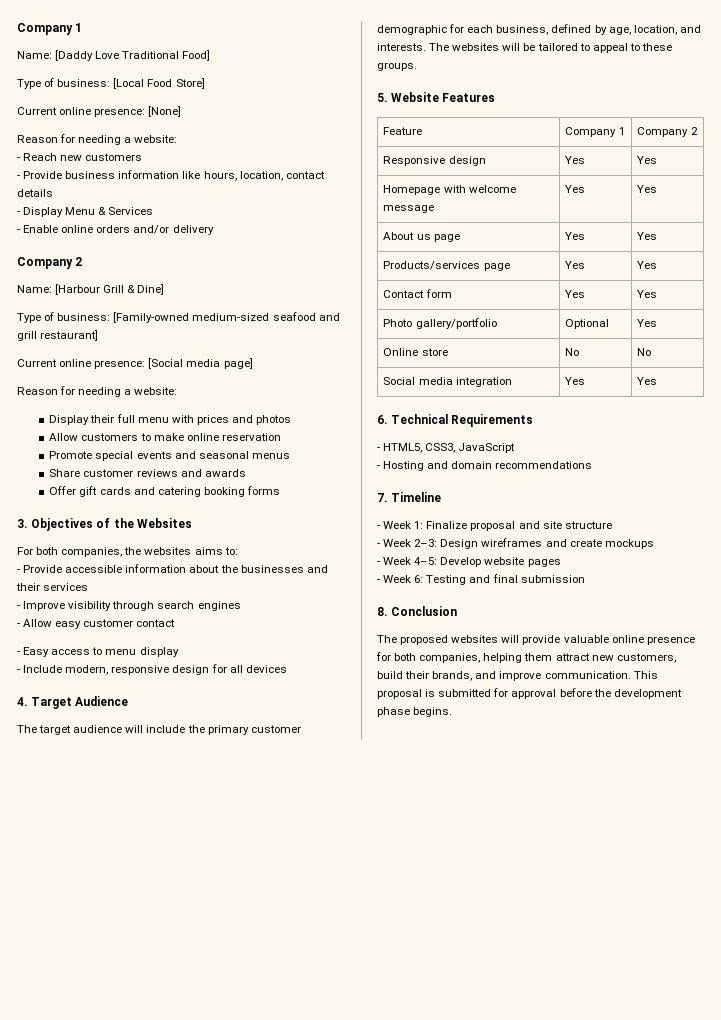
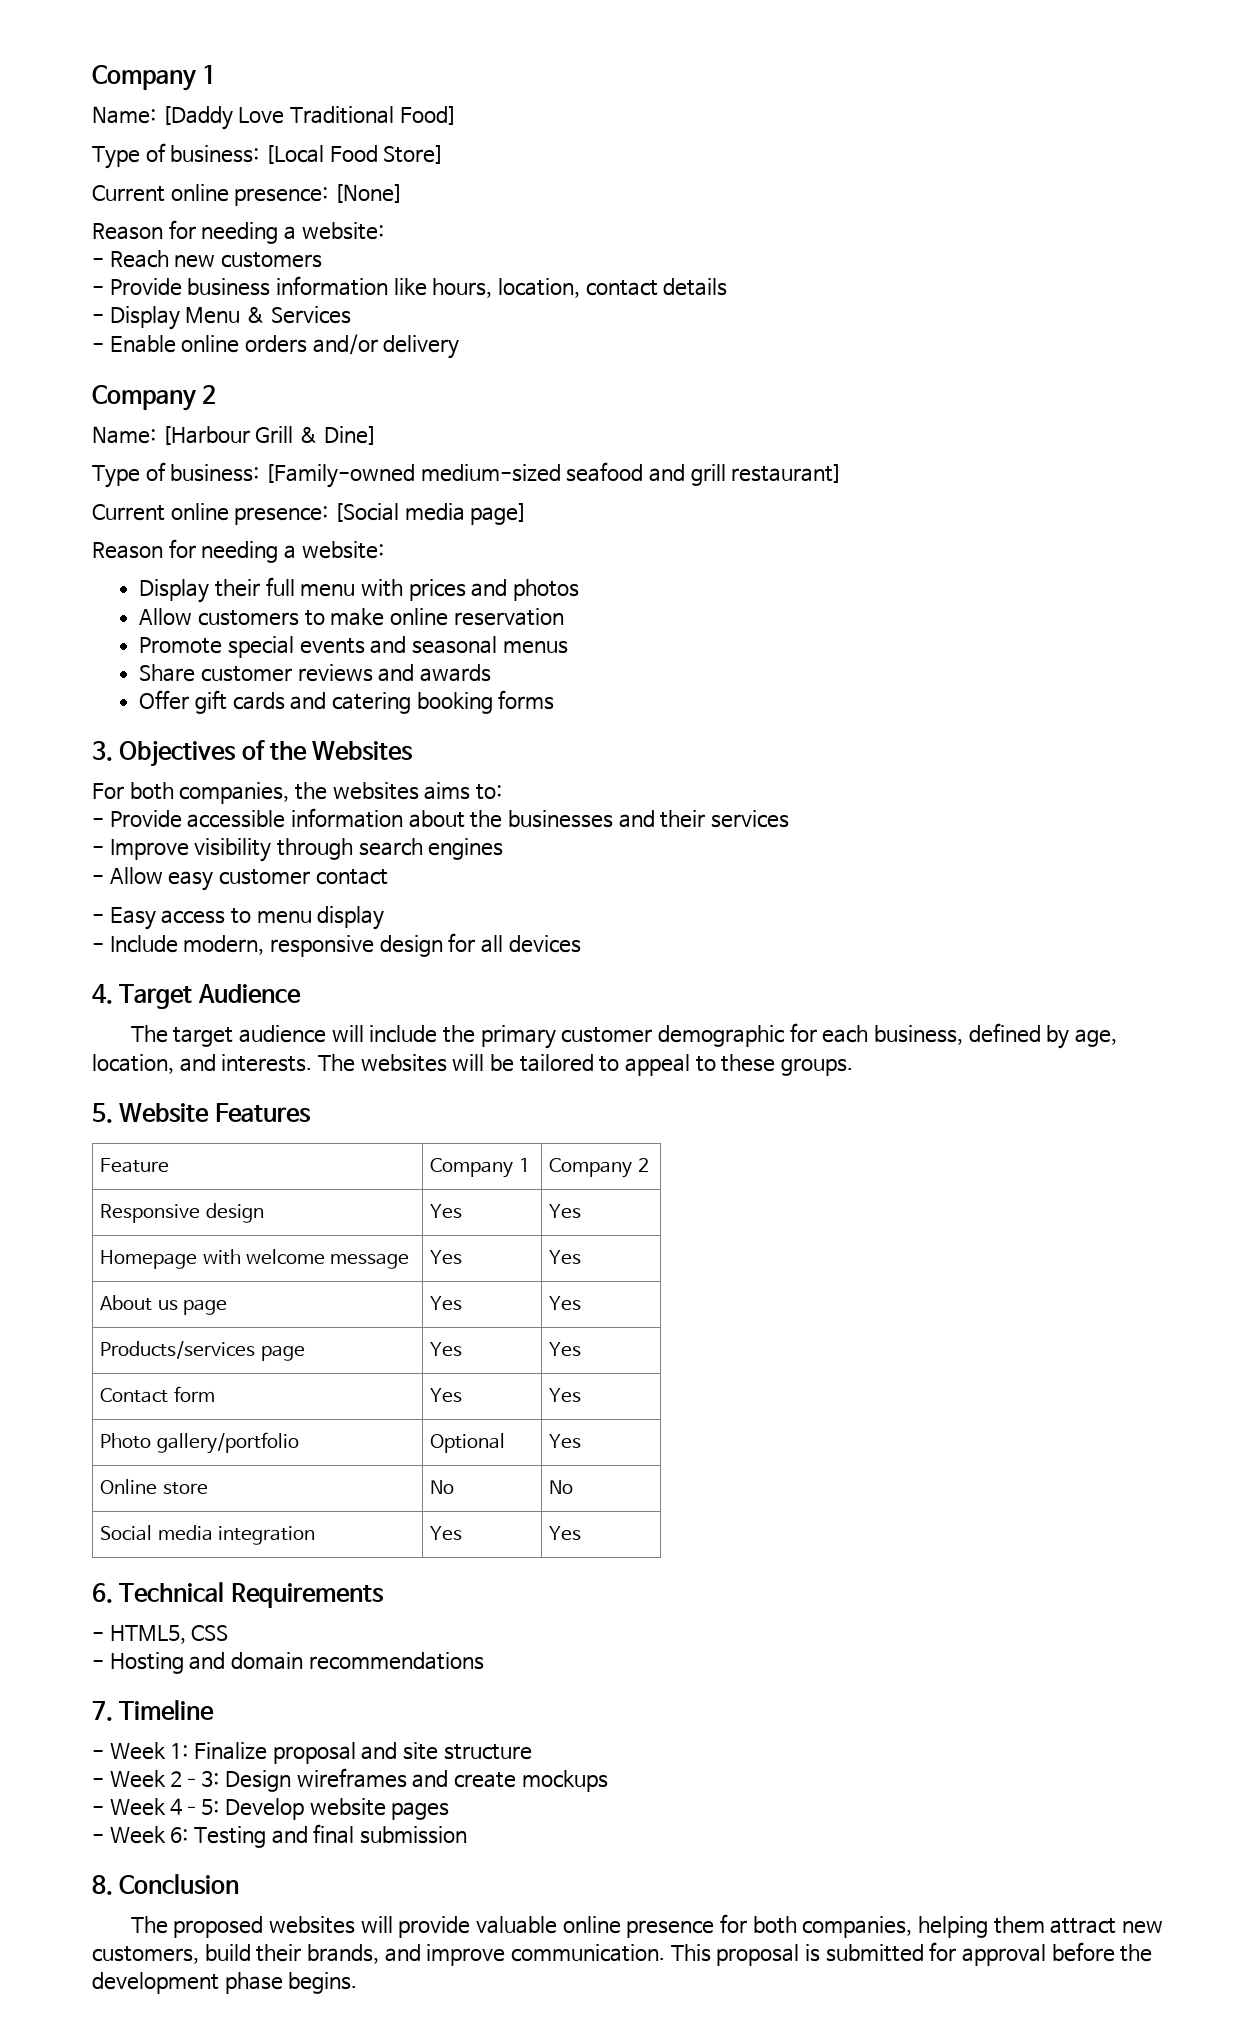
- - HTML5, CSS3, JavaScript
+ - HTML5, CSS

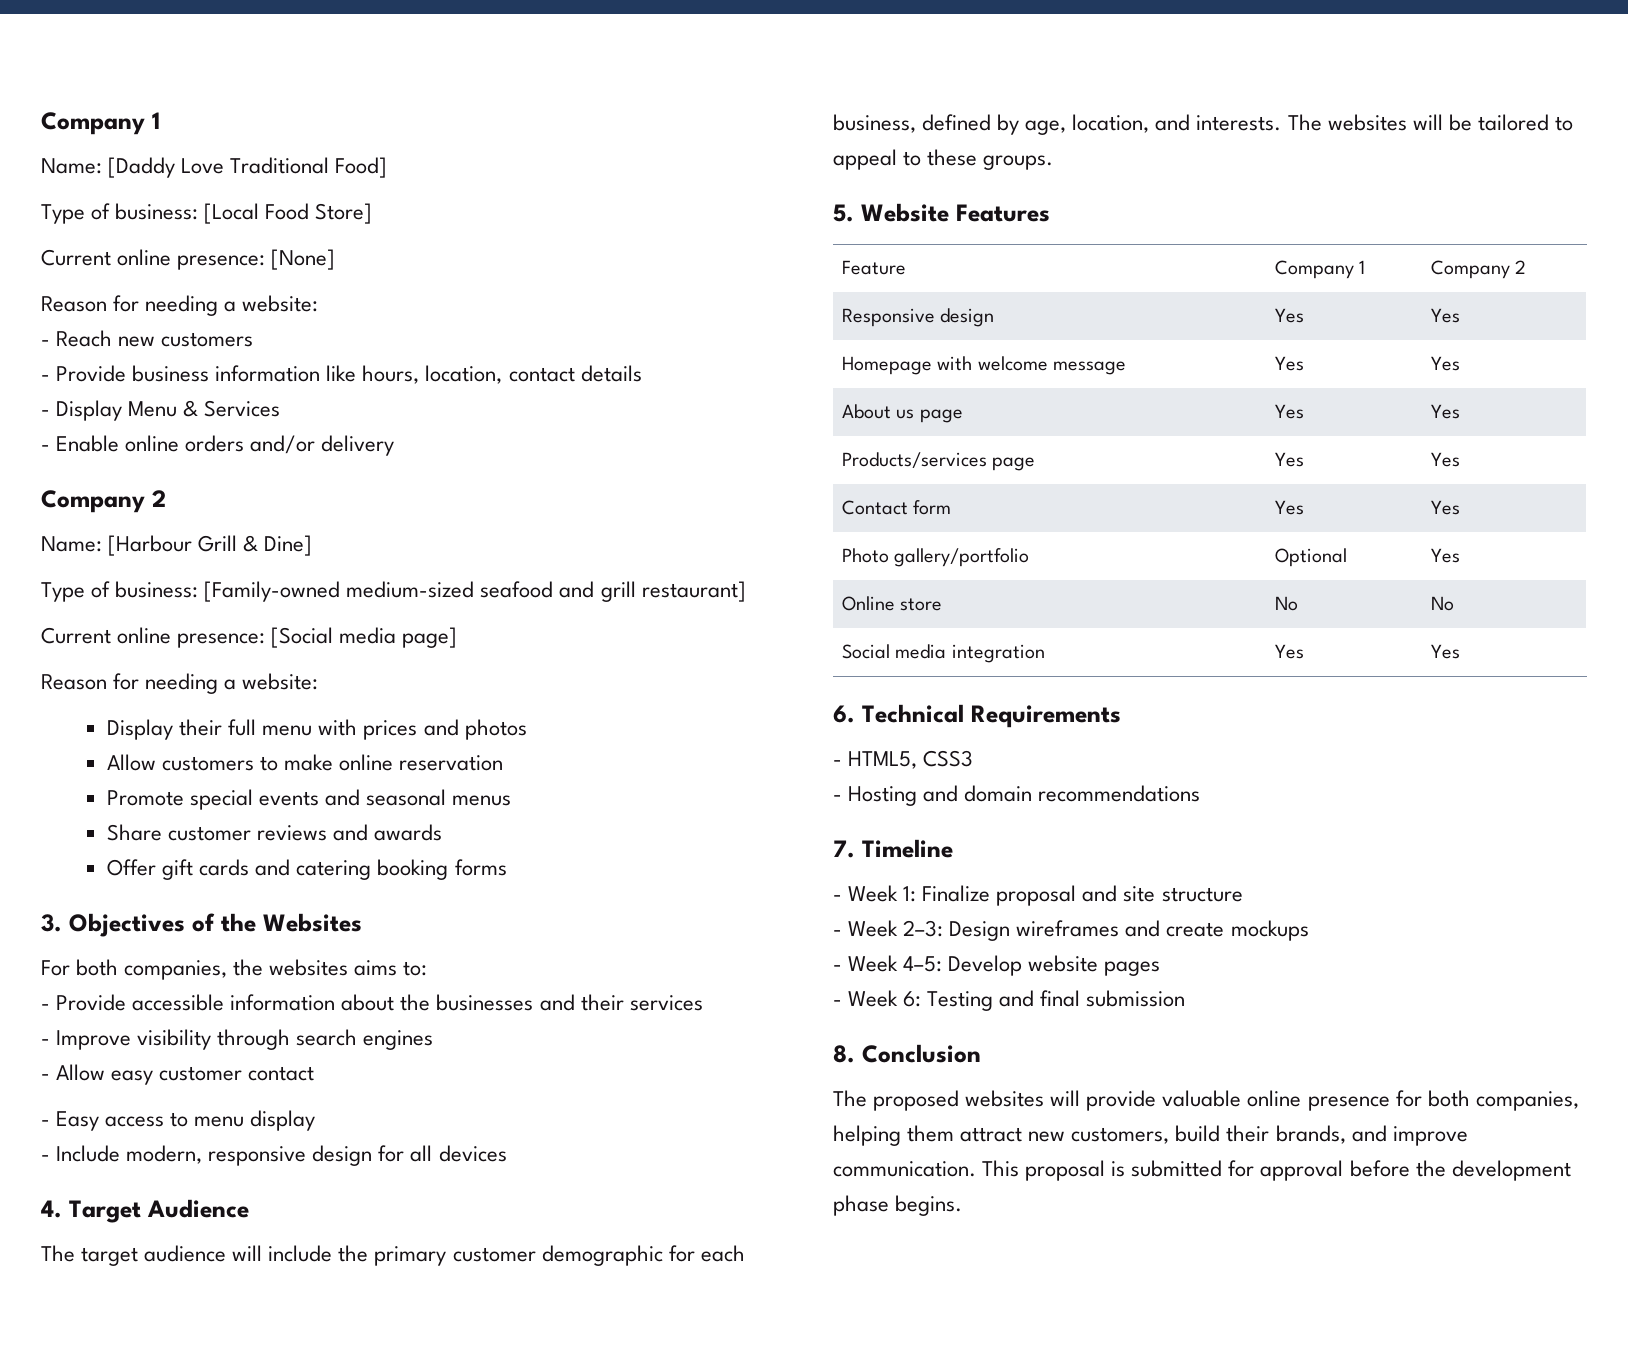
- - HTML5, CSS
+ - HTML5, CSS3

